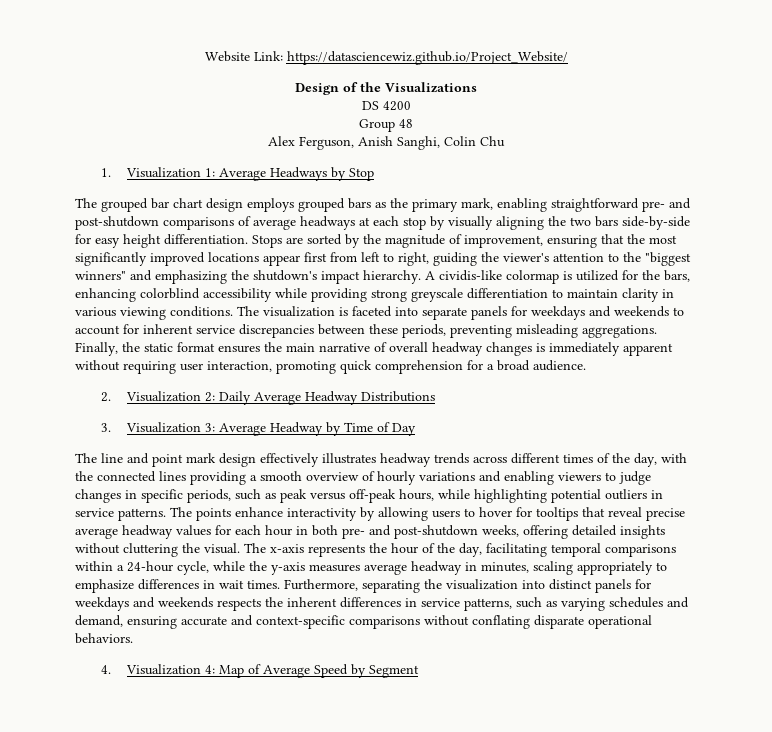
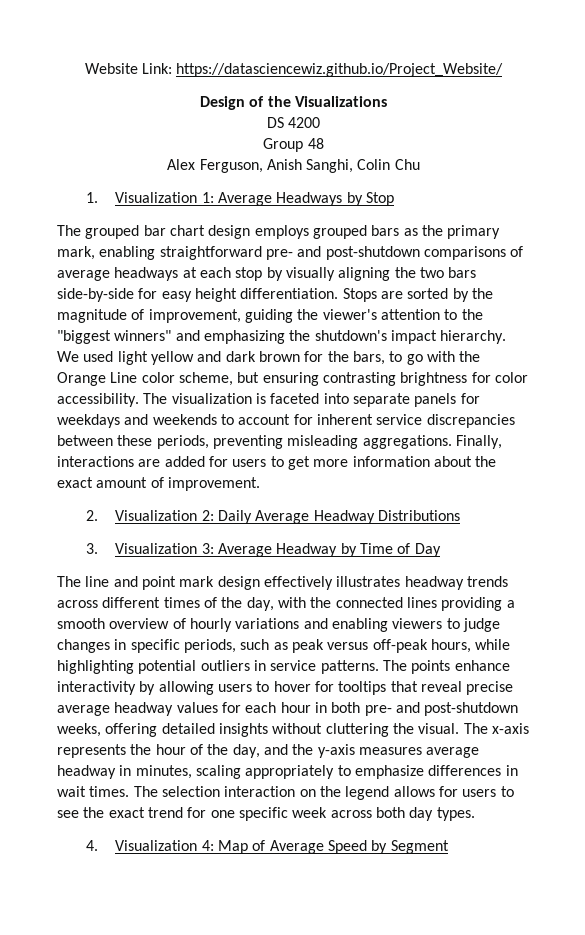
- Stops are sorted by the magnitude of improvement, ensuring that the most significantly improved locations appear first from left to right, guiding the viewer's attention to the "biggest winners" and emphasizing the shutdown's impact hierarchy.
+ Stops are sorted by the magnitude of improvement, guiding the viewer's attention to the "biggest winners" and emphasizing the shutdown's impact hierarchy.
- A cividis-like colormap is utilized for the bars, enhancing colorblind accessibility while providing strong greyscale differentiation to maintain clarity in various viewing conditions.
+ We used light yellow and dark brown for the bars, to go with the Orange Line color scheme, but ensuring contrasting brightness for color accessibility.
- Finally, the static format ensures the main narrative of overall headway changes is immediately apparent without requiring user interaction, promoting quick comprehension for a broad audience.
+ Finally, interactions are added for users to get more information about the exact amount of improvement.
- The x-axis represents the hour of the day, facilitating temporal comparisons within a 24-hour cycle, while the y-axis measures average headway in minutes, scaling appropriately to emphasize differences in wait times.
+ The x-axis represents the hour of the day, and the y-axis measures average headway in minutes, scaling appropriately to emphasize differences in wait times.
- Furthermore, separating the visualization into distinct panels for weekdays and weekends respects the inherent differences in service patterns, such as varying schedules and demand, ensuring accurate and context-specific comparisons without conflating disparate operational behaviors.
+ The selection interaction on the legend allows for users to see the exact trend for one specific week across both day types.

